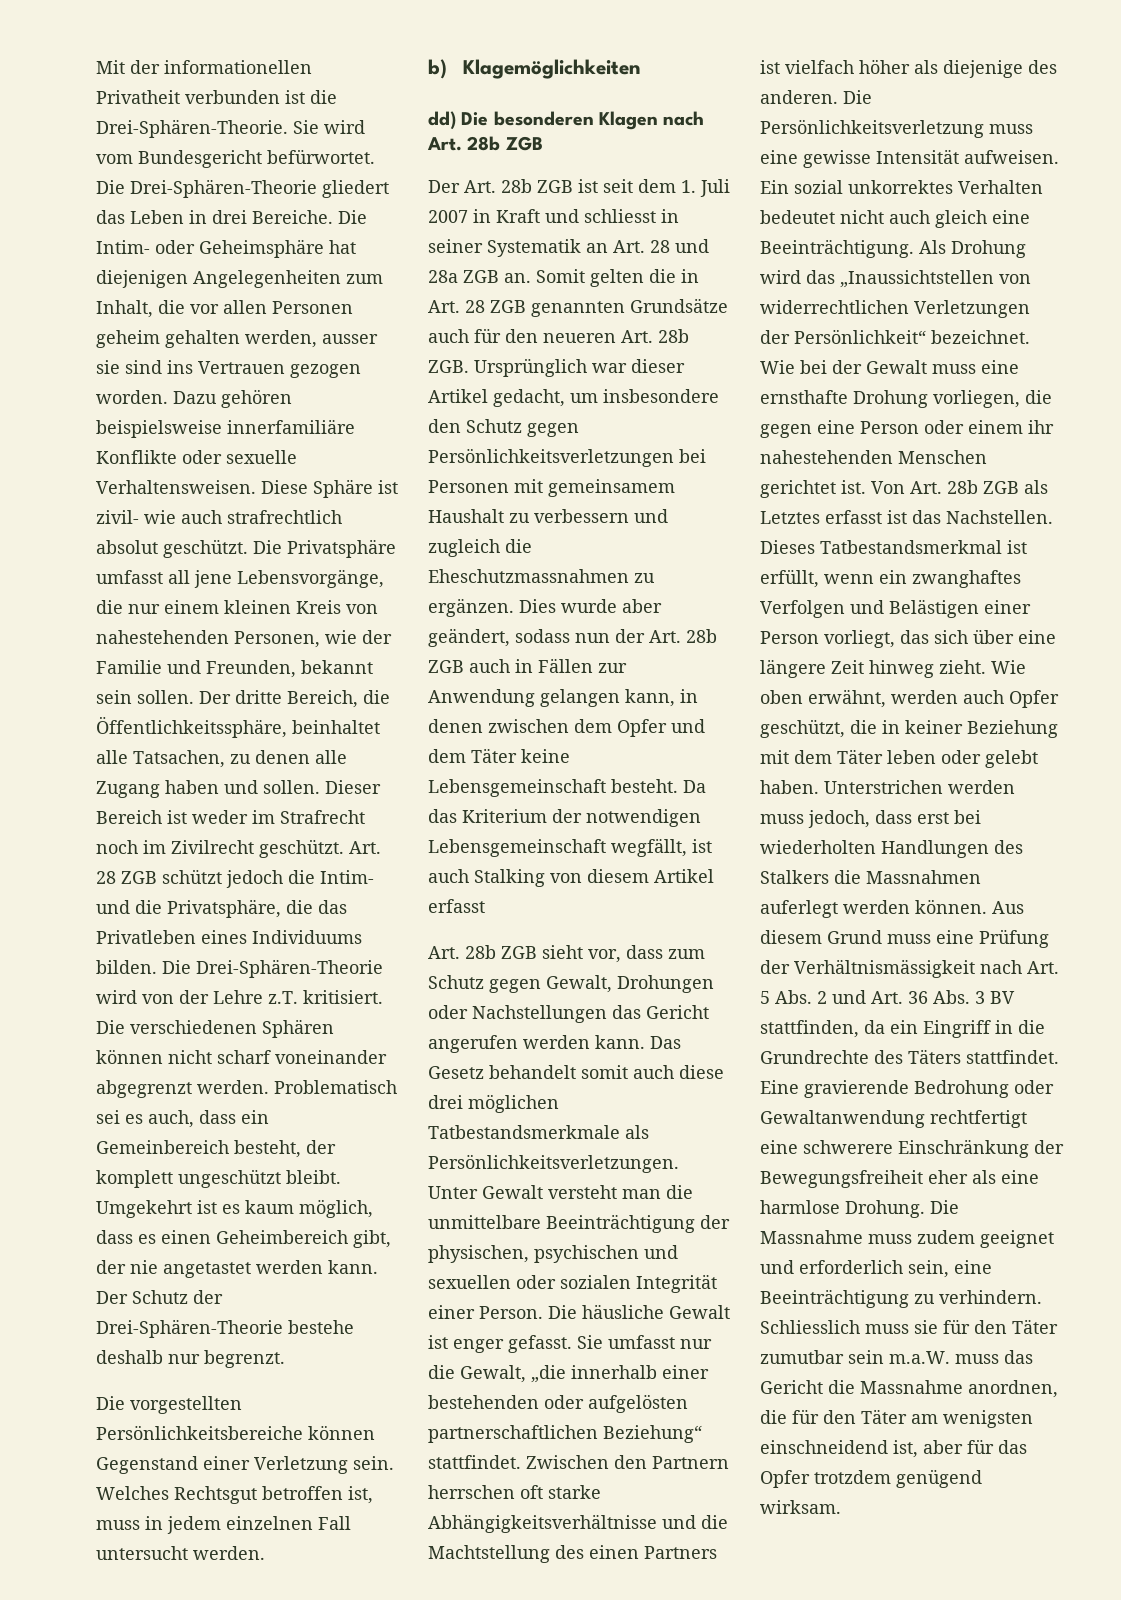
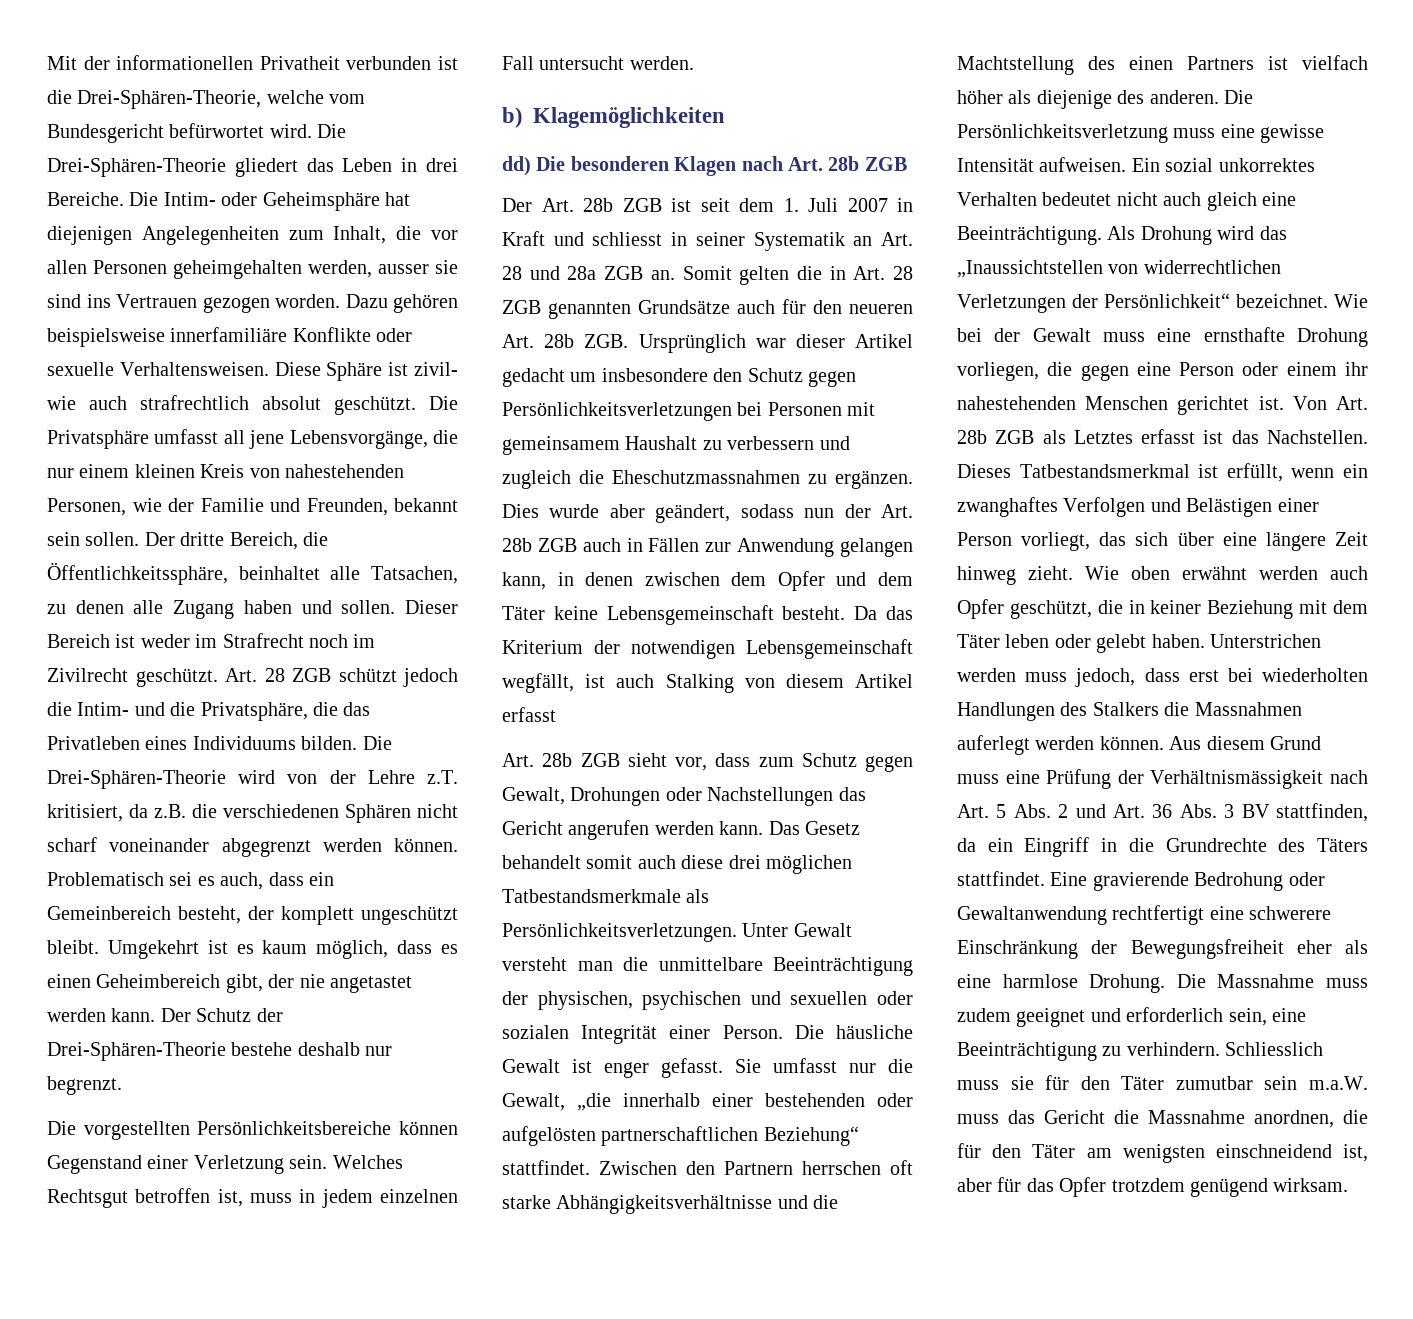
- Mit der informationellen Privatheit verbunden ist die Drei-Sphären-Theorie. Sie wird vom Bundesgericht befürwortet.
+ Mit der informationellen Privatheit verbunden ist die Drei-Sphären-Theorie, welche vom Bundesgericht befürwortet wird.
- Die Intim- oder Geheimsphäre hat diejenigen Angelegenheiten zum Inhalt, die vor allen Personen geheim gehalten werden, ausser sie sind ins Vertrauen gezogen worden.
+ Die Intim- oder Geheimsphäre hat diejenigen Angelegenheiten zum Inhalt, die vor allen Personen geheimgehalten werden, ausser sie sind ins Vertrauen gezogen worden.
- Die Drei-Sphären-Theorie wird von der Lehre z.T. kritisiert. Die verschiedenen Sphären können nicht scharf voneinander abgegrenzt werden.
+ Die Drei-Sphären-Theorie wird von der Lehre z.T. kritisiert, da z.B. die verschiedenen Sphären nicht scharf voneinander abgegrenzt werden können.
- Somit gelten die in Art. 28 ZGB genannten Grundsätze auch für den neueren Art. 28b ZGB. Ursprünglich war dieser Artikel gedacht, um insbesondere den Schutz gegen Persönlichkeitsverletzungen bei Personen mit gemeinsamem Haushalt zu verbessern und zugleich die Eheschutzmassnahmen zu ergänzen.
+ Somit gelten die in Art. 28 ZGB genannten Grundsätze auch für den neueren Art. 28b ZGB. Ursprünglich war dieser Artikel gedacht um insbesondere den Schutz gegen Persönlichkeitsverletzungen bei Personen mit gemeinsamem Haushalt zu verbessern und zugleich die Eheschutzmassnahmen zu ergänzen.
- Wie oben erwähnt, werden auch Opfer geschützt, die in keiner Beziehung mit dem Täter leben oder gelebt haben.
+ Wie oben erwähnt werden auch Opfer geschützt, die in keiner Beziehung mit dem Täter leben oder gelebt haben.

